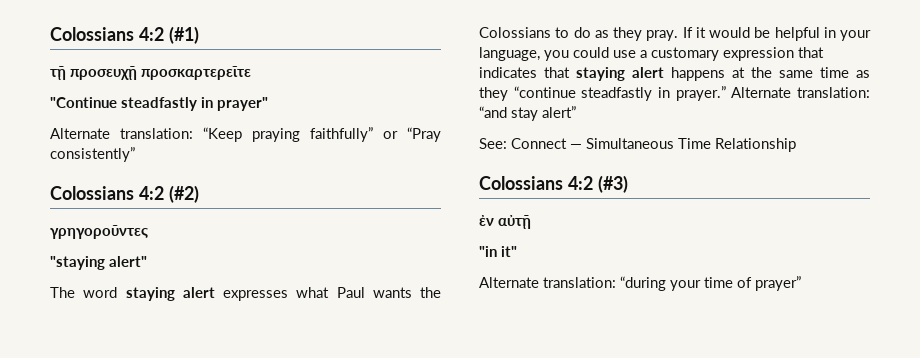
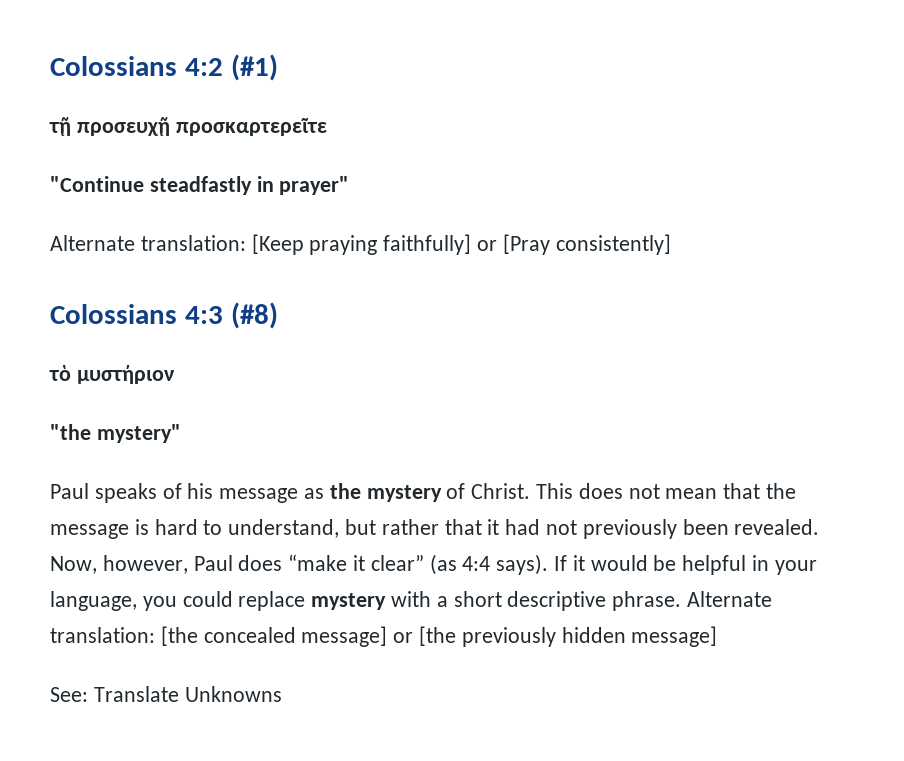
- Alternate translation: “Keep praying faithfully” or “Pray consistently”
- Colossians 4:2 (#2)
- γρηγοροῦντες
- "staying alert"
- The word staying alert expresses what Paul wants the Colossians to do as they pray.
+ Alternate translation: [Keep praying faithfully] or [Pray consistently]
+ Colossians 4:3 (#8)
+ τὸ μυστήριον
+ "the mystery"
+ Paul speaks of his message as the mystery of Christ. This does not mean that the message is hard to understand, but rather that it had not previously been revealed. Now, however, Paul does “make it clear” (as 4:4 says).
- If it would be helpful in your language, you could use a customary expression that indicates that staying alert happens at the same time as they “continue steadfastly in prayer.” Alternate translation: “and stay alert”
- See: Connect — Simultaneous Time Relationship
- Colossians 4:2 (#3)
- ἐν αὐτῇ
- "in it"
- Alternate translation: “during your time of prayer”
+ If it would be helpful in your language, you could replace mystery with a short descriptive phrase. Alternate translation: [the concealed message] or [the previously hidden message]
+ See: Translate Unknowns

